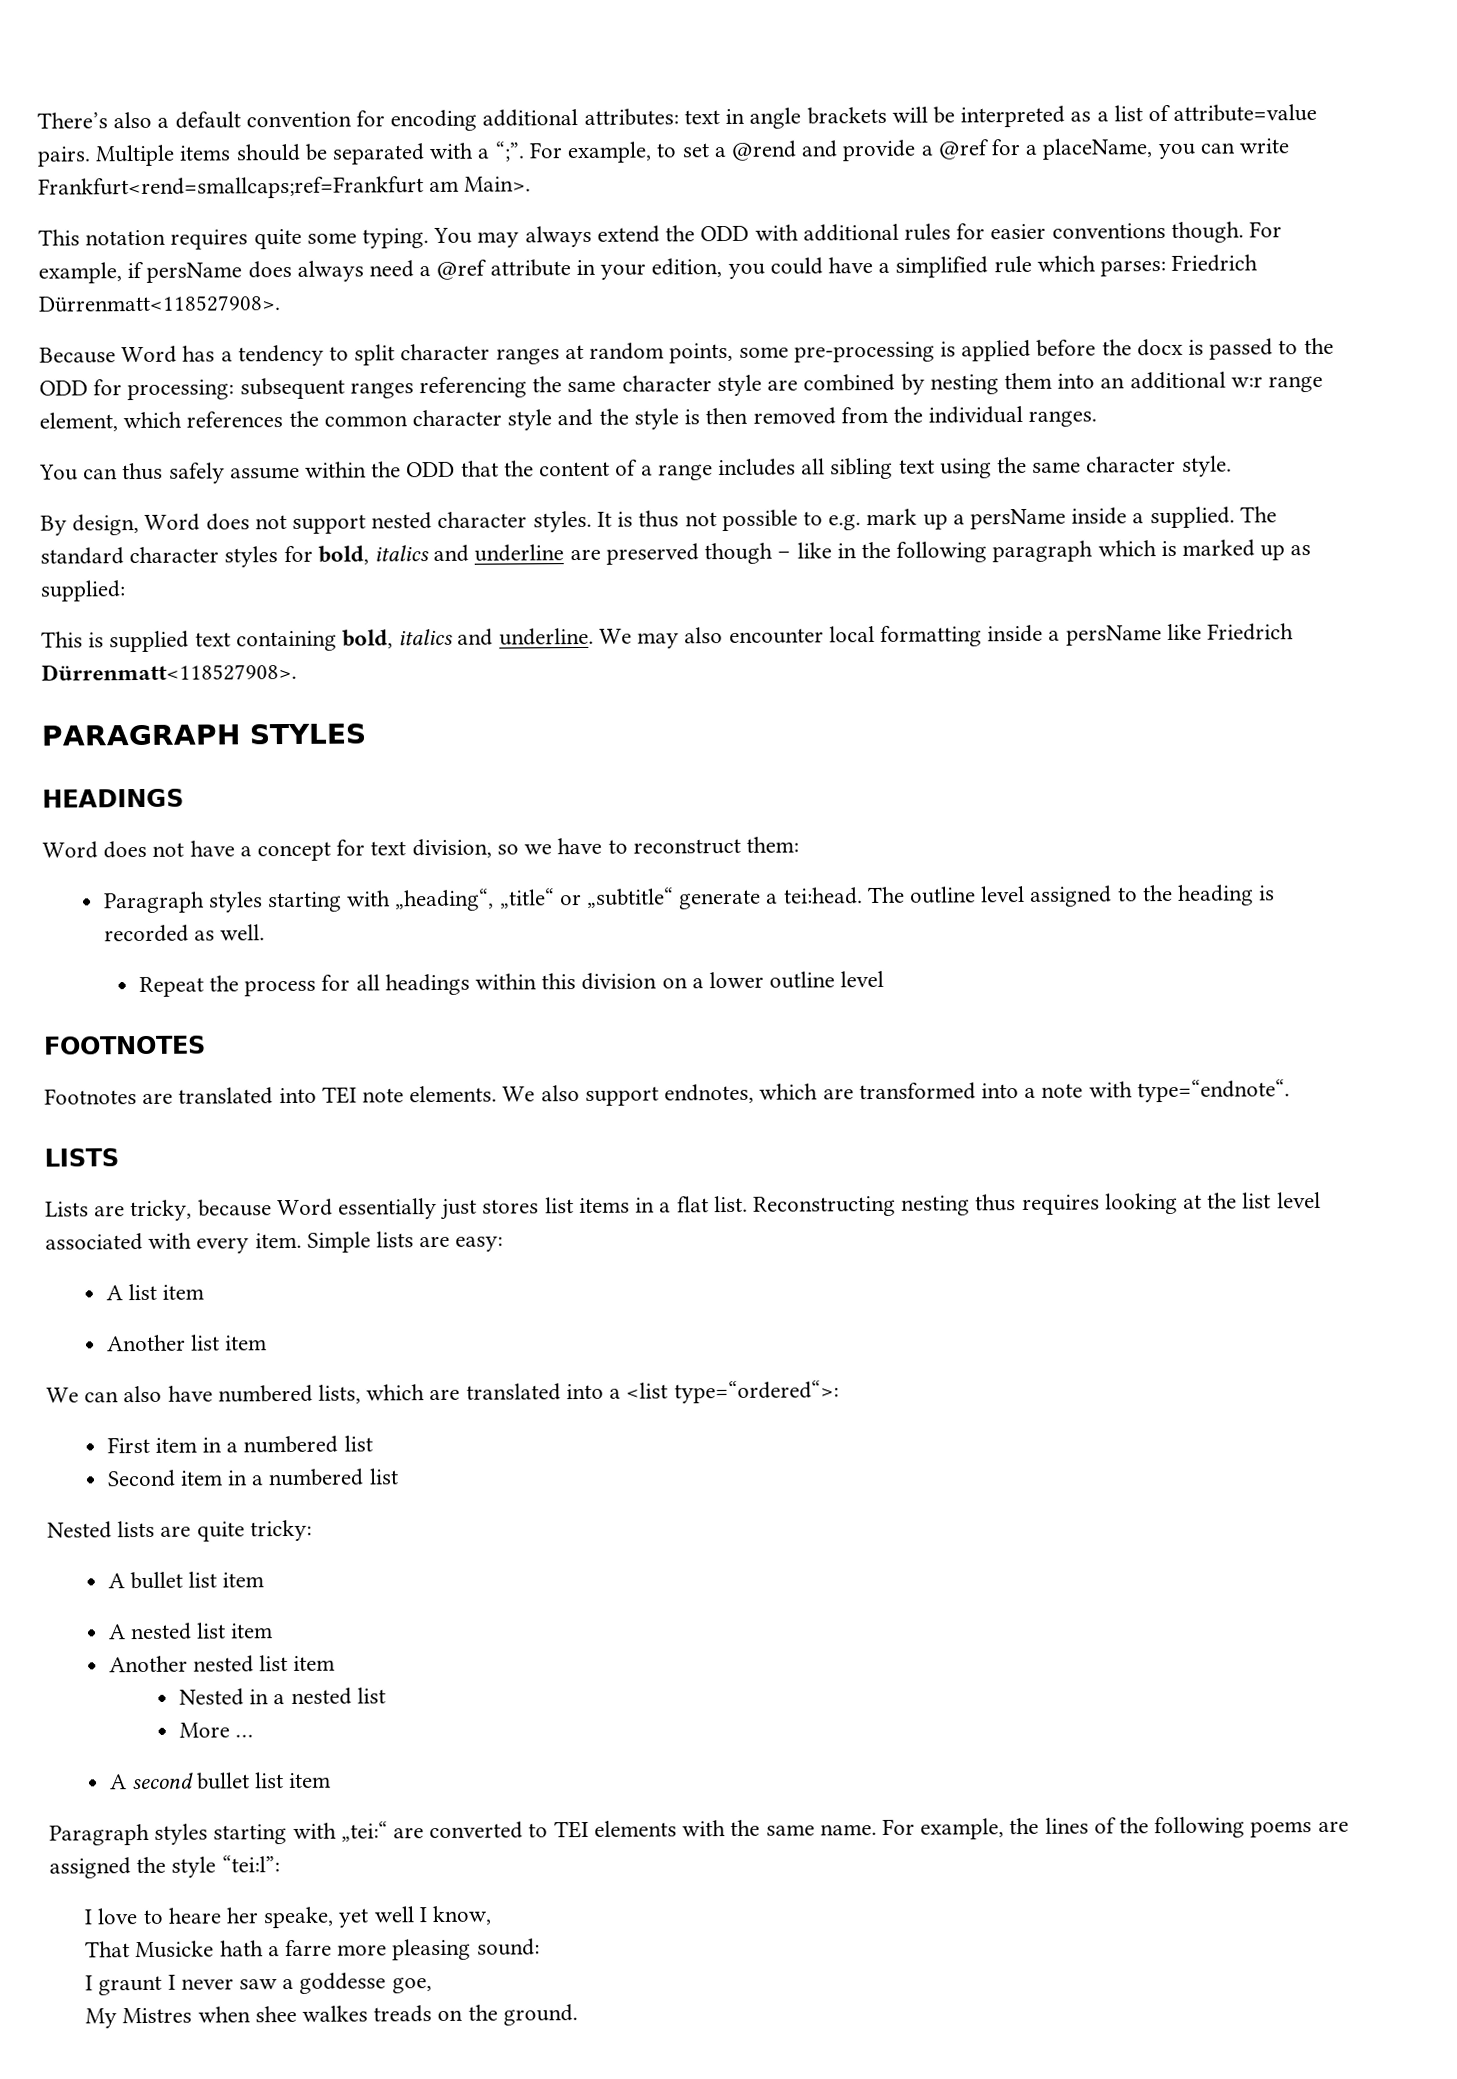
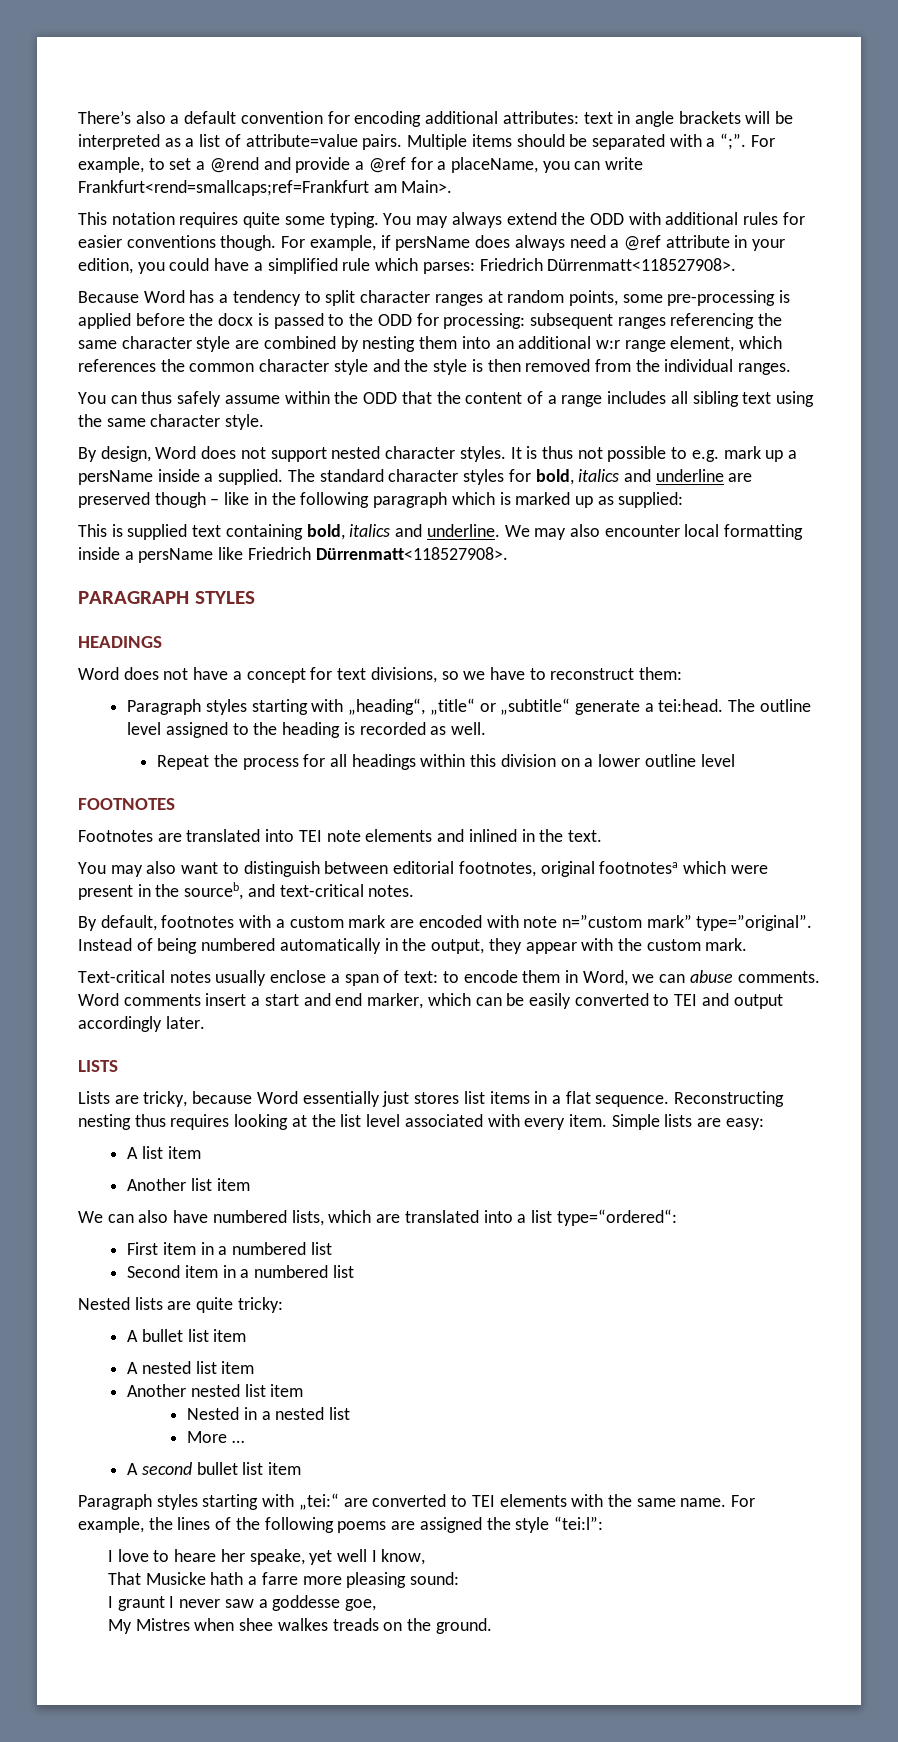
- Word does not have a concept for text division, so we have to reconstruct them:
+ Word does not have a concept for text divisions, so we have to reconstruct them:
- Footnotes are translated into TEI note elements. We also support endnotes, which are transformed into a note with type=“endnote“.
+ Footnotes are translated into TEI note elements and inlined in the text.
+ You may also want to distinguish between editorial footnotes, original footnotesa which were present in the sourceb, and text-critical notes.
+ By default, footnotes with a custom mark are encoded with note n=”custom mark” type=”original”. Instead of being numbered automatically in the output, they appear with the custom mark.
+ Text-critical notes usually enclose a span of text: to encode them in Word, we can abuse comments. Word comments insert a start and end marker, which can be easily converted to TEI and output accordingly later.
- Lists are tricky, because Word essentially just stores list items in a flat list.
+ Lists are tricky, because Word essentially just stores list items in a flat sequence.
- We can also have numbered lists, which are translated into a <list type=“ordered“>:
+ We can also have numbered lists, which are translated into a list type=“ordered“:

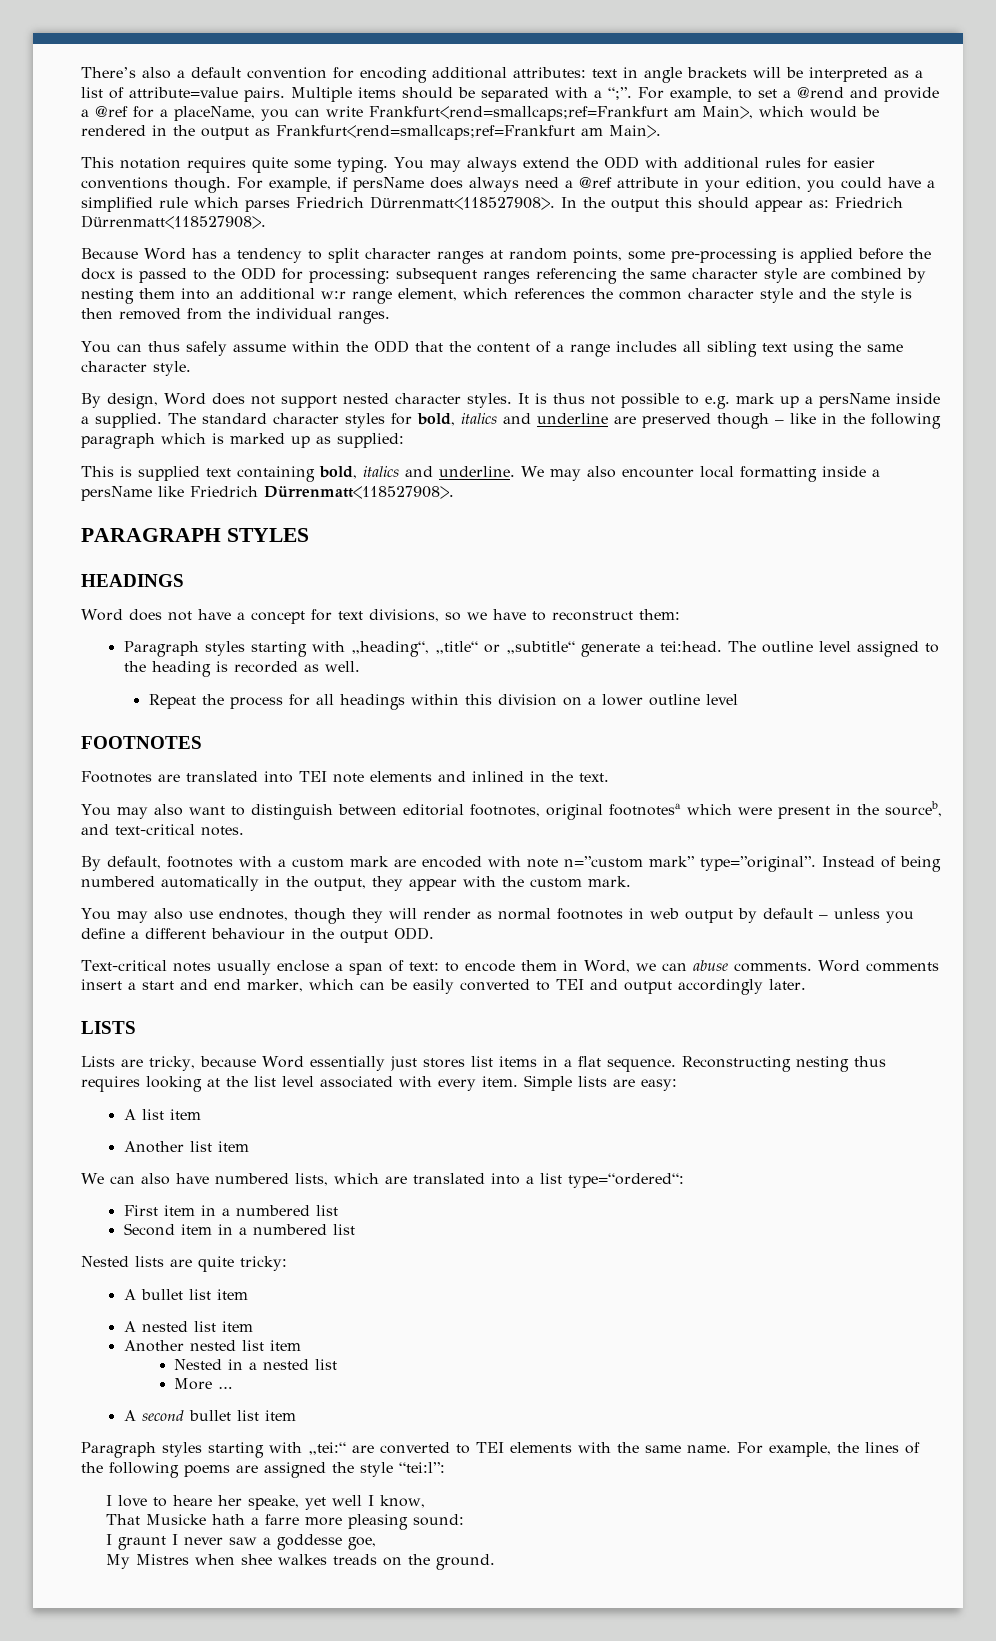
- For example, to set a @rend and provide a @ref for a placeName, you can write Frankfurt<rend=smallcaps;ref=Frankfurt am Main>.
+ For example, to set a @rend and provide a @ref for a placeName, you can write Frankfurt<rend=smallcaps;ref=Frankfurt am Main>, which would be rendered in the output as Frankfurt<rend=smallcaps;ref=Frankfurt am Main>.
- For example, if persName does always need a @ref attribute in your edition, you could have a simplified rule which parses: Friedrich Dürrenmatt<118527908>.
+ For example, if persName does always need a @ref attribute in your edition, you could have a simplified rule which parses Friedrich Dürrenmatt<118527908>. In the output this should appear as: Friedrich Dürrenmatt<118527908>.
+ You may also use endnotes, though they will render as normal footnotes in web output by default – unless you define a different behaviour in the output ODD.

